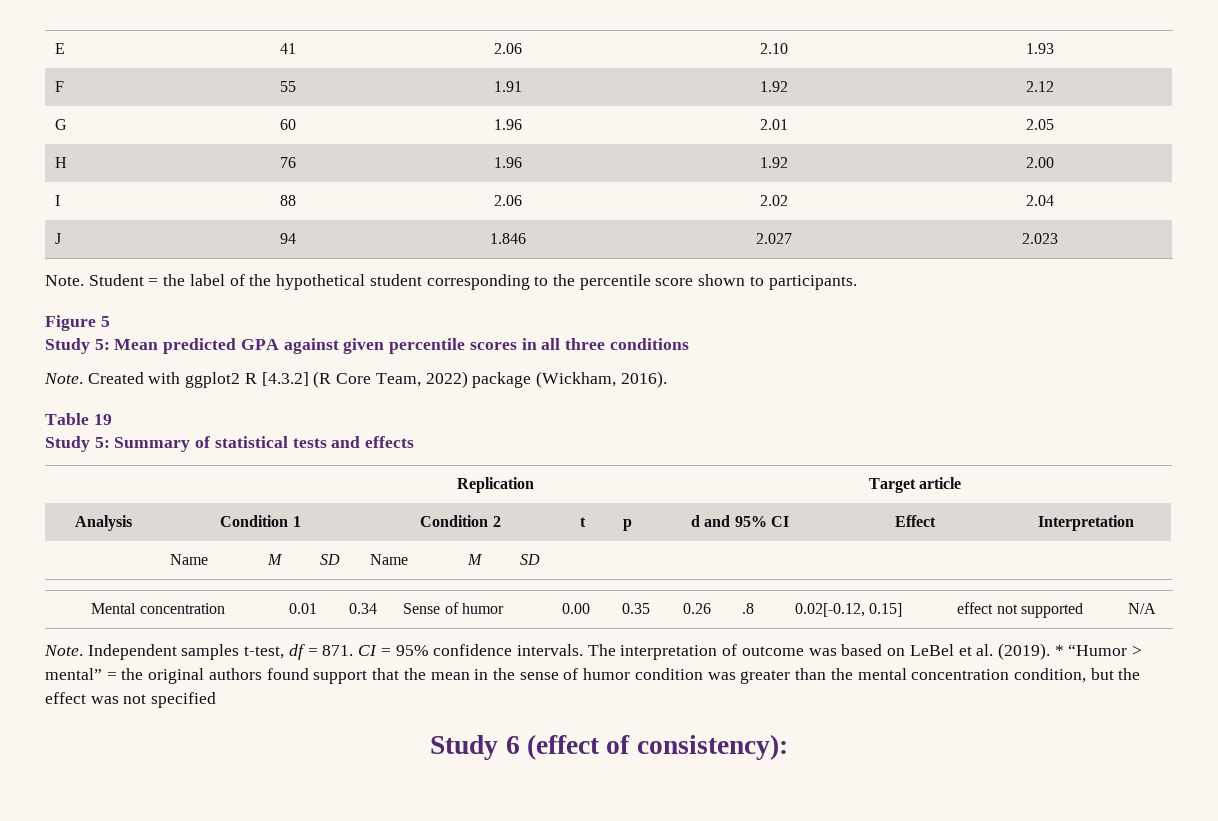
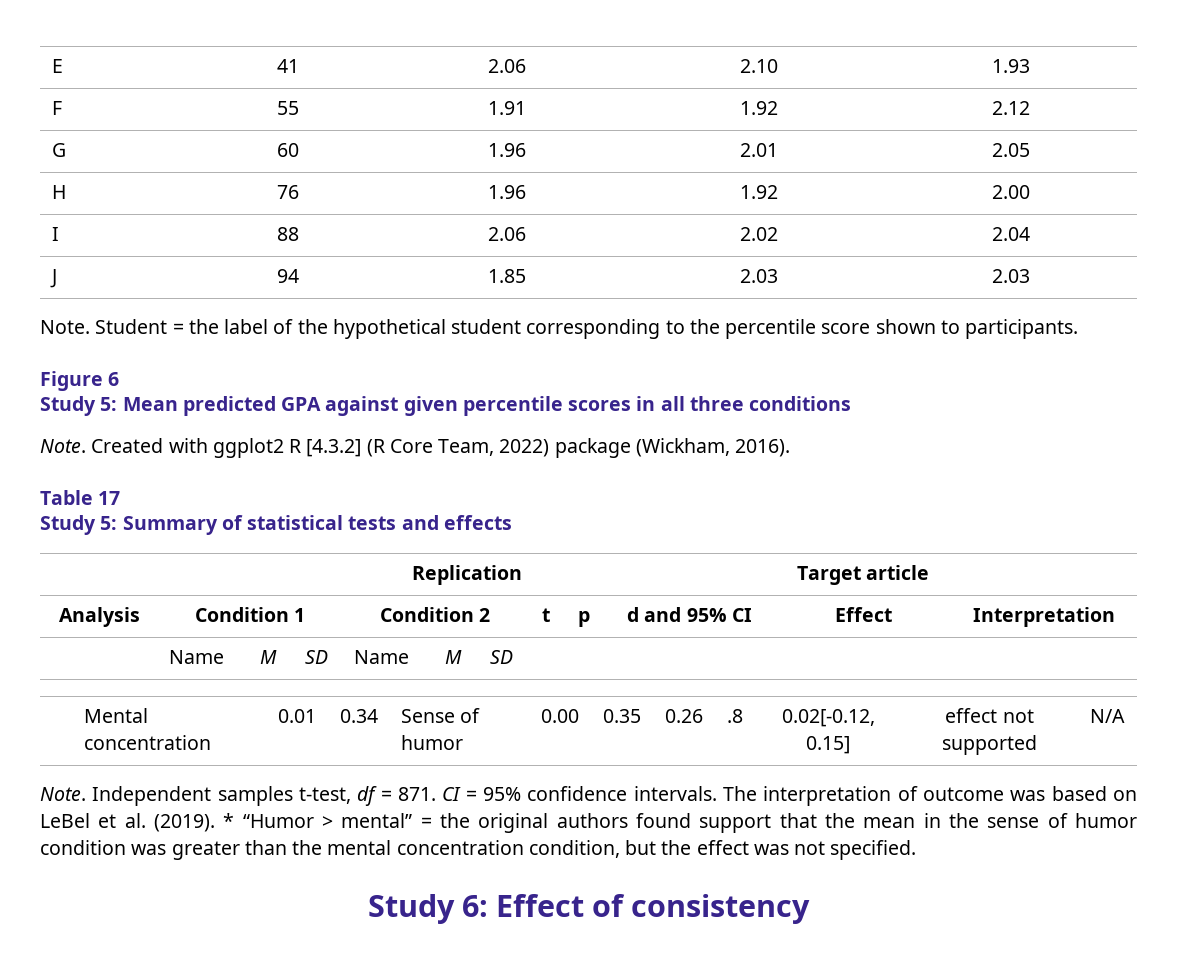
- J | 94 | 1.846 | 2.027 | 2.023
+ J | 94 | 1.85 | 2.03 | 2.03
- Figure 5
+ Figure 6
- Table 19
+ Table 17
- * “Humor > mental” = the original authors found support that the mean in the sense of humor condition was greater than the mental concentration condition, but the effect was not specified
- Study 6 (effect of consistency):
+ * “Humor > mental” = the original authors found support that the mean in the sense of humor condition was greater than the mental concentration condition, but the effect was not specified.
+ Study 6: Effect of consistency

